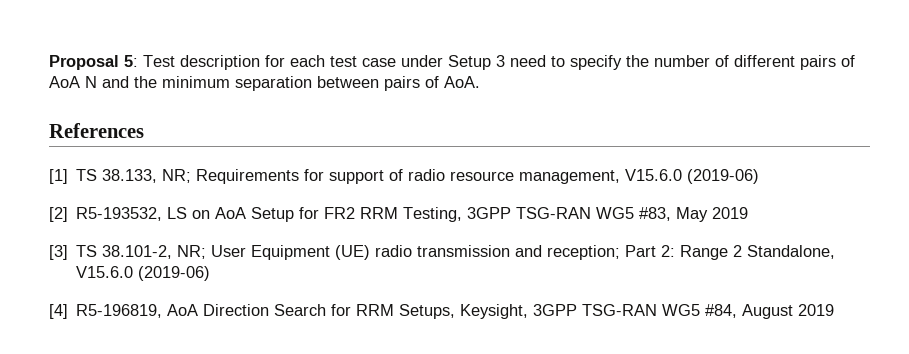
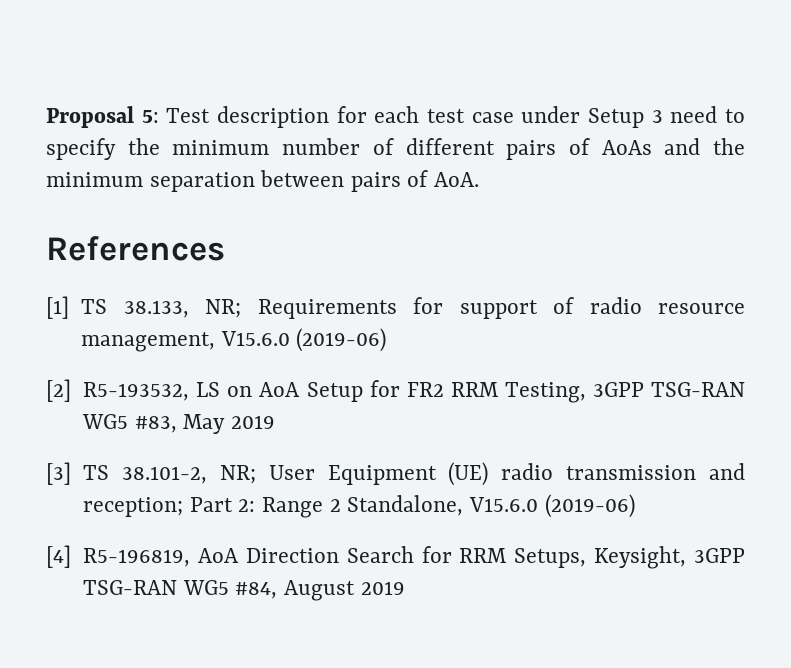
- Proposal 5: Test description for each test case under Setup 3 need to specify the number of different pairs of AoA N and the minimum separation between pairs of AoA.
+ Proposal 5: Test description for each test case under Setup 3 need to specify the minimum number of different pairs of AoAs and the minimum separation between pairs of AoA.

